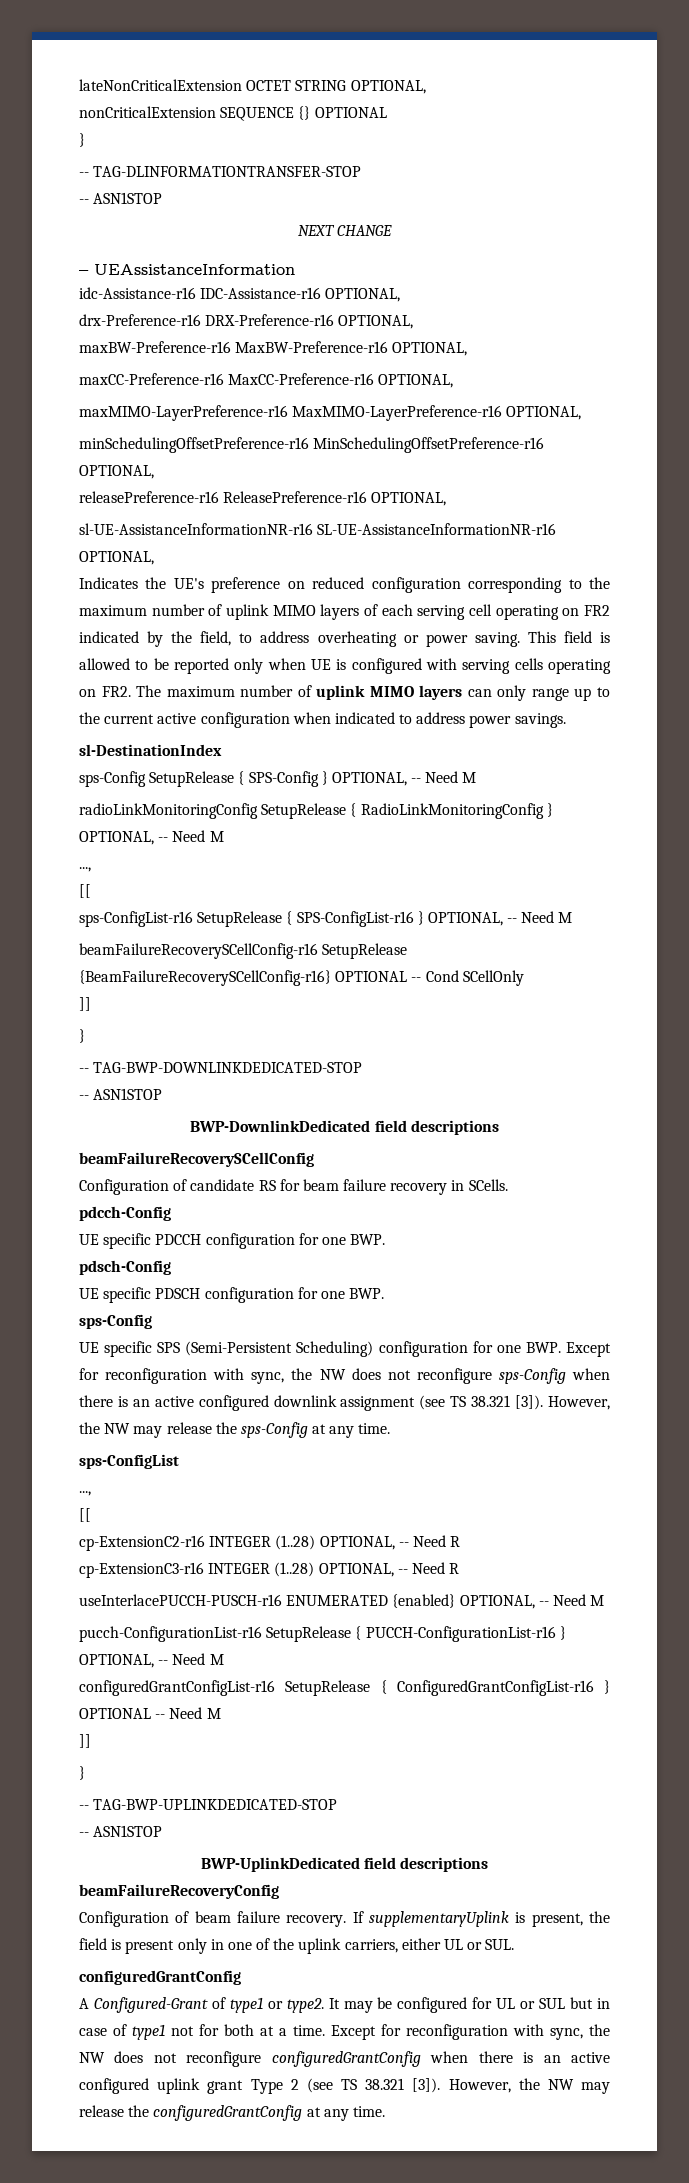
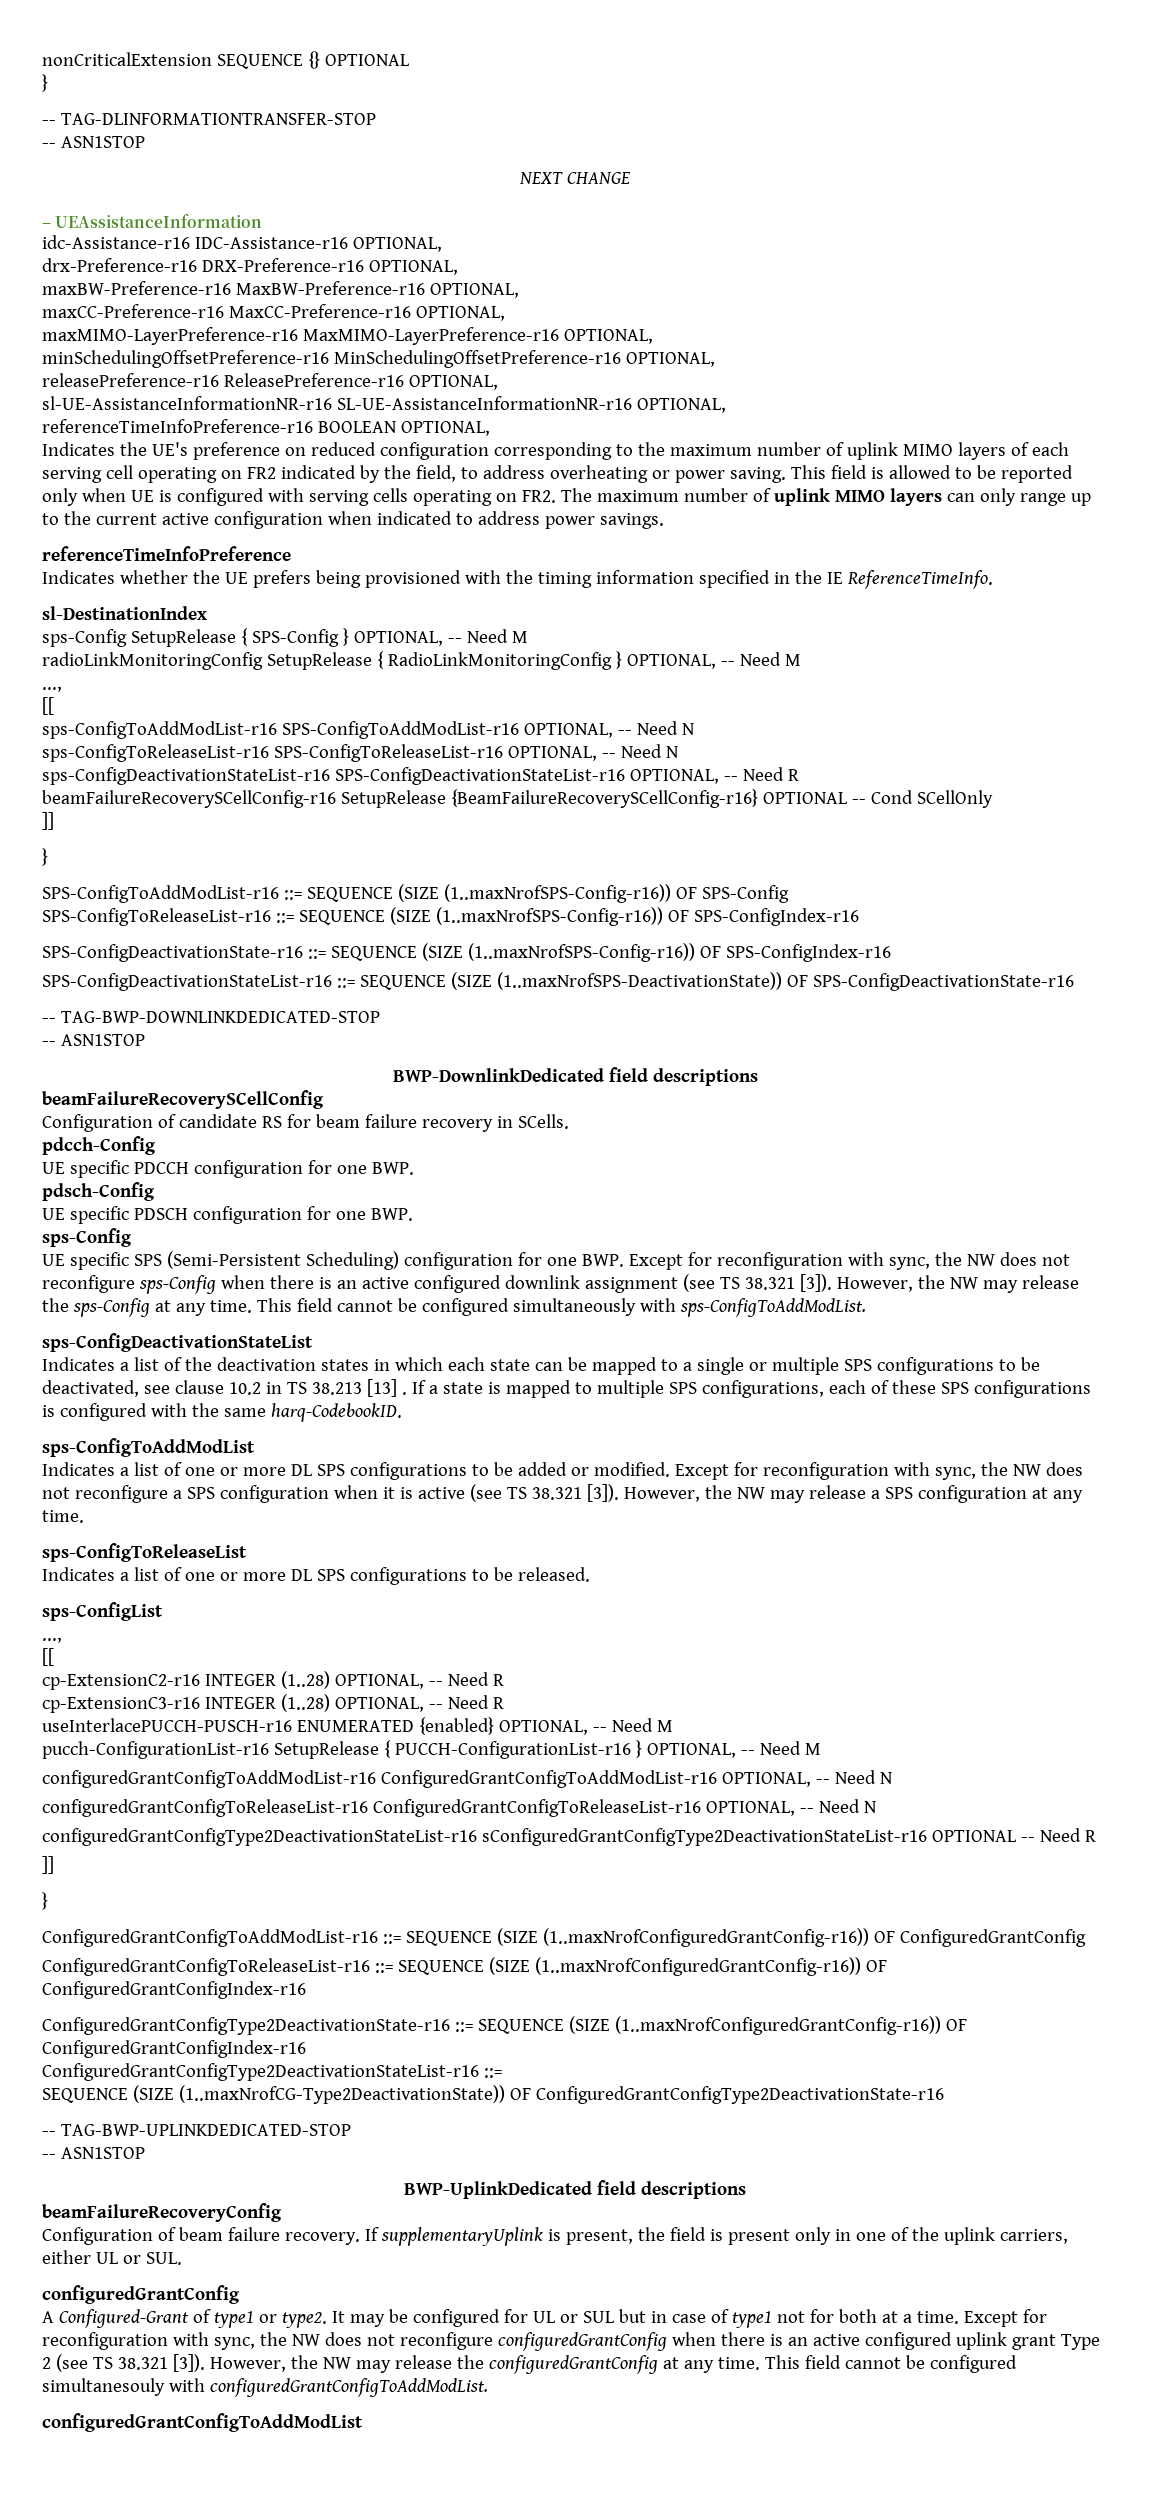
- lateNonCriticalExtension OCTET STRING OPTIONAL,
+ referenceTimeInfoPreference-r16 BOOLEAN OPTIONAL,
+ referenceTimeInfoPreference
+ Indicates whether the UE prefers being provisioned with the timing information specified in the IE ReferenceTimeInfo.
- sps-ConfigList-r16 SetupRelease { SPS-ConfigList-r16 } OPTIONAL, -- Need M
+ sps-ConfigToAddModList-r16 SPS-ConfigToAddModList-r16 OPTIONAL, -- Need N
+ sps-ConfigToReleaseList-r16 SPS-ConfigToReleaseList-r16 OPTIONAL, -- Need N
+ sps-ConfigDeactivationStateList-r16 SPS-ConfigDeactivationStateList-r16 OPTIONAL, -- Need R
+ SPS-ConfigToAddModList-r16 ::= SEQUENCE (SIZE (1..maxNrofSPS-Config-r16)) OF SPS-Config
+ SPS-ConfigToReleaseList-r16 ::= SEQUENCE (SIZE (1..maxNrofSPS-Config-r16)) OF SPS-ConfigIndex-r16
+ SPS-ConfigDeactivationState-r16 ::= SEQUENCE (SIZE (1..maxNrofSPS-Config-r16)) OF SPS-ConfigIndex-r16
+ SPS-ConfigDeactivationStateList-r16 ::= SEQUENCE (SIZE (1..maxNrofSPS-DeactivationState)) OF SPS-ConfigDeactivationState-r16
+ This field cannot be configured simultaneously with sps-ConfigToAddModList.
+ sps-ConfigDeactivationStateList
+ Indicates a list of the deactivation states in which each state can be mapped to a single or multiple SPS configurations to be deactivated, see clause 10.2 in TS 38.213 [13] . If a state is mapped to multiple SPS configurations, each of these SPS configurations is configured with the same harq-CodebookID.
+ sps-ConfigToAddModList
+ Indicates a list of one or more DL SPS configurations to be added or modified. Except for reconfiguration with sync, the NW does not reconfigure a SPS configuration when it is active (see TS 38.321 [3]). However, the NW may release a SPS configuration at any time.
+ sps-ConfigToReleaseList
+ Indicates a list of one or more DL SPS configurations to be released.
- configuredGrantConfigList-r16 SetupRelease { ConfiguredGrantConfigList-r16 } OPTIONAL -- Need M
+ configuredGrantConfigToAddModList-r16 ConfiguredGrantConfigToAddModList-r16 OPTIONAL, -- Need N
+ configuredGrantConfigToReleaseList-r16 ConfiguredGrantConfigToReleaseList-r16 OPTIONAL, -- Need N
+ configuredGrantConfigType2DeactivationStateList-r16 sConfiguredGrantConfigType2DeactivationStateList-r16 OPTIONAL -- Need R
  ]]
  }
+ ConfiguredGrantConfigToAddModList-r16 ::= SEQUENCE (SIZE (1..maxNrofConfiguredGrantConfig-r16)) OF ConfiguredGrantConfig
+ ConfiguredGrantConfigToReleaseList-r16 ::= SEQUENCE (SIZE (1..maxNrofConfiguredGrantConfig-r16)) OF ConfiguredGrantConfigIndex-r16
+ ConfiguredGrantConfigType2DeactivationState-r16 ::= SEQUENCE (SIZE (1..maxNrofConfiguredGrantConfig-r16)) OF ConfiguredGrantConfigIndex-r16
+ ConfiguredGrantConfigType2DeactivationStateList-r16 ::=
+ SEQUENCE (SIZE (1..maxNrofCG-Type2DeactivationState)) OF ConfiguredGrantConfigType2DeactivationState-r16
+ This field cannot be configured simultanesouly with configuredGrantConfigToAddModList.
+ configuredGrantConfigToAddModList

